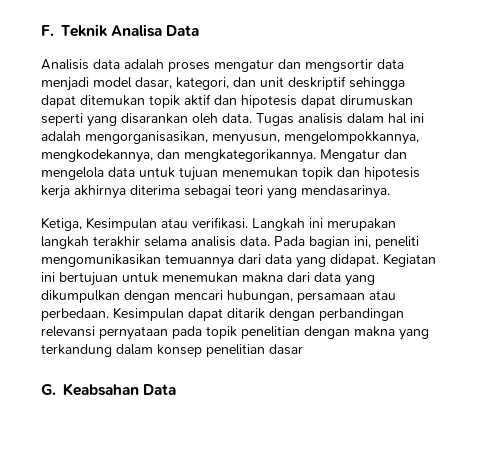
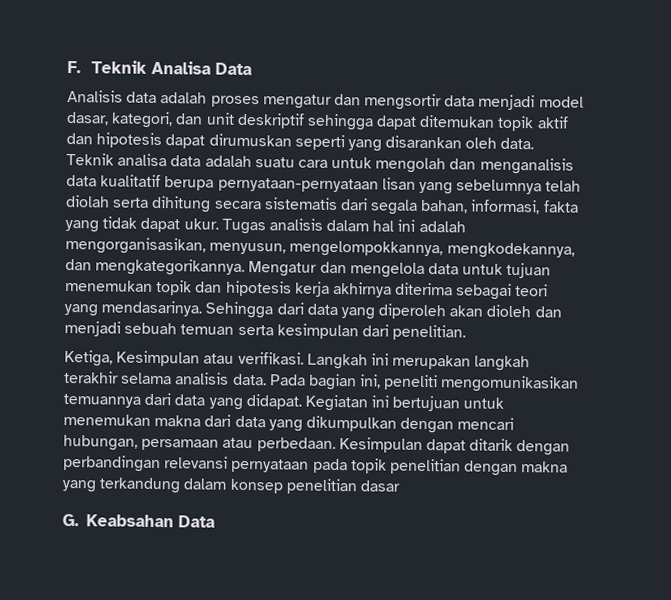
+ Teknik analisa data adalah suatu cara untuk mengolah dan menganalisis data kualitatif berupa pernyataan-pernyataan lisan yang sebelumnya telah diolah serta dihitung secara sistematis dari segala bahan, informasi, fakta yang tidak dapat ukur.
+ Sehingga dari data yang diperoleh akan dioleh dan menjadi sebuah temuan serta kesimpulan dari penelitian.

